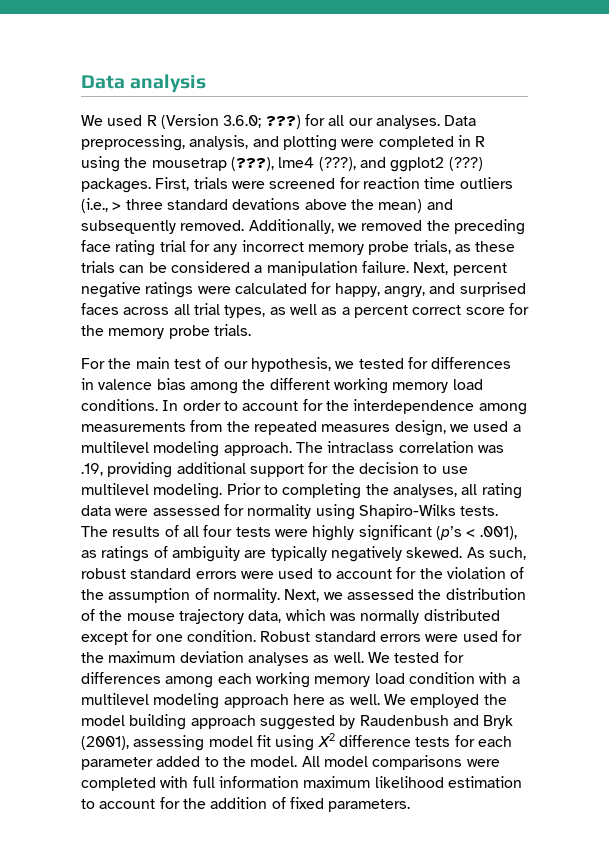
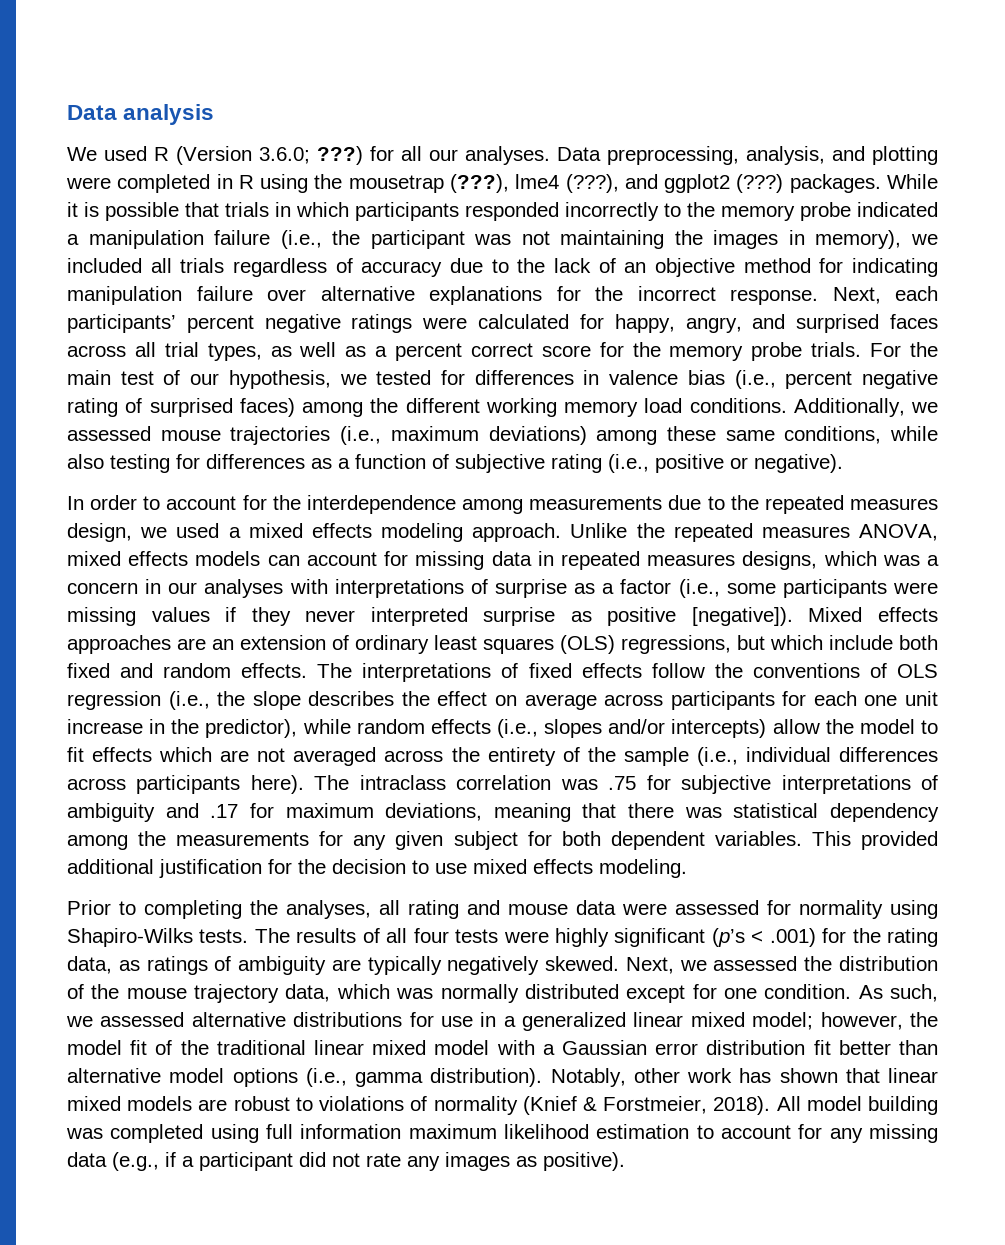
- First, trials were screened for reaction time outliers (i.e., > three standard devations above the mean) and subsequently removed. Additionally, we removed the preceding face rating trial for any incorrect memory probe trials, as these trials can be considered a manipulation failure. Next, percent negative ratings were calculated for happy, angry, and surprised faces across all trial types, as well as a percent correct score for the memory probe trials.
- For the main test of our hypothesis, we tested for differences in valence bias among the different working memory load conditions. In order to account for the interdependence among measurements from the repeated measures design, we used a multilevel modeling approach. The intraclass correlation was .19, providing additional support for the decision to use multilevel modeling. Prior to completing the analyses, all rating data were assessed for normality using Shapiro-Wilks tests.
+ While it is possible that trials in which participants responded incorrectly to the memory probe indicated a manipulation failure (i.e., the participant was not maintaining the images in memory), we included all trials regardless of accuracy due to the lack of an objective method for indicating manipulation failure over alternative explanations for the incorrect response. Next, each participants’ percent negative ratings were calculated for happy, angry, and surprised faces across all trial types, as well as a percent correct score for the memory probe trials. For the main test of our hypothesis, we tested for differences in valence bias (i.e., percent negative rating of surprised faces) among the different working memory load conditions. Additionally, we assessed mouse trajectories (i.e., maximum deviations) among these same conditions, while also testing for differences as a function of subjective rating (i.e., positive or negative).
+ In order to account for the interdependence among measurements due to the repeated measures design, we used a mixed effects modeling approach. Unlike the repeated measures ANOVA, mixed effects models can account for missing data in repeated measures designs, which was a concern in our analyses with interpretations of surprise as a factor (i.e., some participants were missing values if they never interpreted surprise as positive [negative]). Mixed effects approaches are an extension of ordinary least squares (OLS) regressions, but which include both fixed and random effects. The interpretations of fixed effects follow the conventions of OLS regression (i.e., the slope describes the effect on average across participants for each one unit increase in the predictor), while random effects (i.e., slopes and/or intercepts) allow the model to fit effects which are not averaged across the entirety of the sample (i.e., individual differences across participants here). The intraclass correlation was .75 for subjective interpretations of ambiguity and .17 for maximum deviations, meaning that there was statistical dependency among the measurements for any given subject for both dependent variables. This provided additional justification for the decision to use mixed effects modeling.
+ Prior to completing the analyses, all rating and mouse data were assessed for normality using Shapiro-Wilks tests.
- The results of all four tests were highly significant (p’s < .001), as ratings of ambiguity are typically negatively skewed.
+ The results of all four tests were highly significant (p’s < .001) for the rating data, as ratings of ambiguity are typically negatively skewed.
- As such, robust standard errors were used to account for the violation of the assumption of normality.
- Robust standard errors were used for the maximum deviation analyses as well. We tested for differences among each working memory load condition with a multilevel modeling approach here as well. We employed the model building approach suggested by Raudenbush and Bryk (2001), assessing model fit using X2 difference tests for each parameter added to the model. All model comparisons were completed with full information maximum likelihood estimation to account for the addition of fixed parameters.
+ As such, we assessed alternative distributions for use in a generalized linear mixed model; however, the model fit of the traditional linear mixed model with a Gaussian error distribution fit better than alternative model options (i.e., gamma distribution). Notably, other work has shown that linear mixed models are robust to violations of normality (Knief & Forstmeier, 2018). All model building was completed using full information maximum likelihood estimation to account for any missing data (e.g., if a participant did not rate any images as positive).

